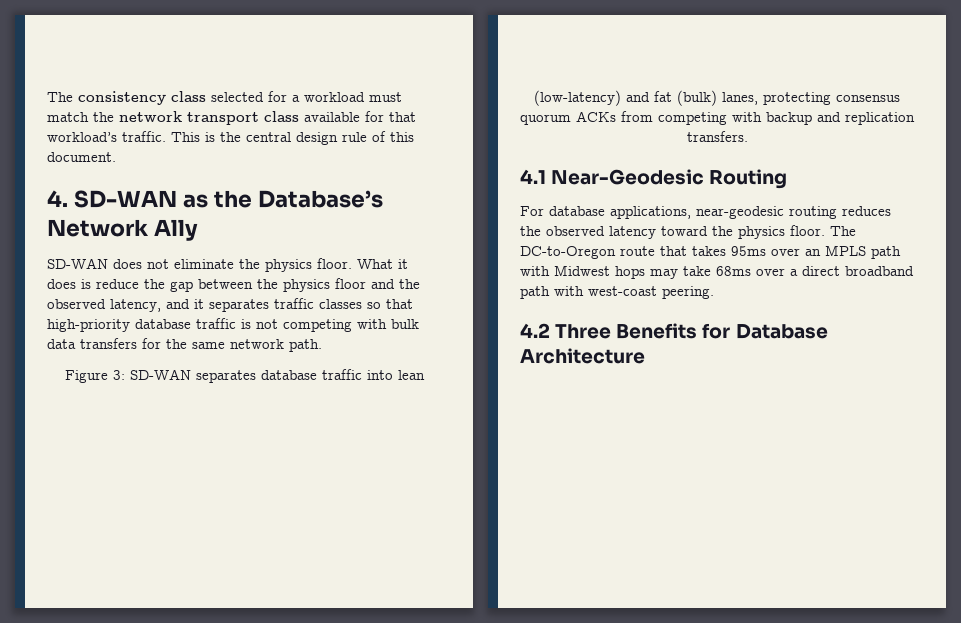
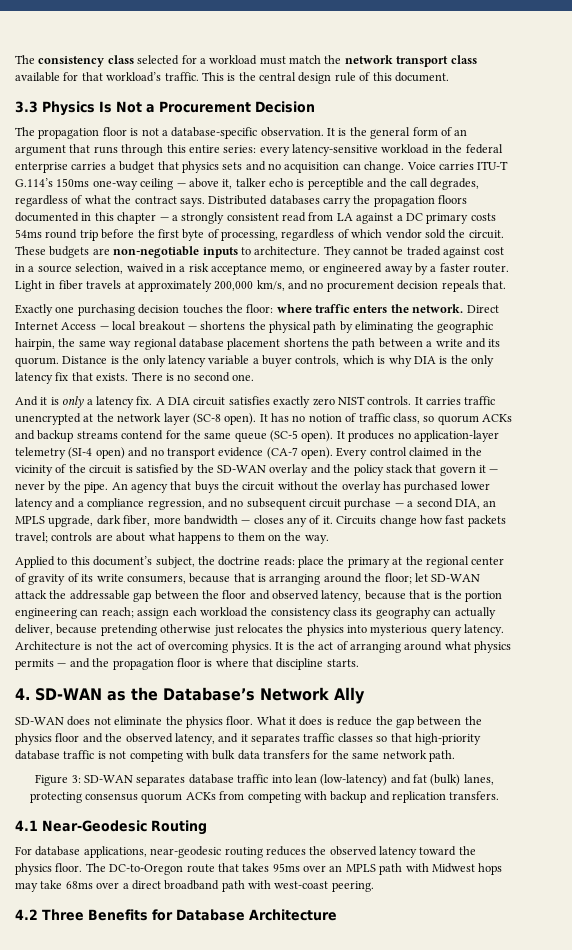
+ 3.3 Physics Is Not a Procurement Decision
+ The propagation floor is not a database-specific observation. It is the general form of an argument that runs through this entire series: every latency-sensitive workload in the federal enterprise carries a budget that physics sets and no acquisition can change. Voice carries ITU-T G.114’s 150ms one-way ceiling — above it, talker echo is perceptible and the call degrades, regardless of what the contract says. Distributed databases carry the propagation floors documented in this chapter — a strongly consistent read from LA against a DC primary costs 54ms round trip before the first byte of processing, regardless of which vendor sold the circuit. These budgets are non-negotiable inputs to architecture. They cannot be traded against cost in a source selection, waived in a risk acceptance memo, or engineered away by a faster router. Light in fiber travels at approximately 200,000 km/s, and no procurement decision repeals that.
+ Exactly one purchasing decision touches the floor: where traffic enters the network. Direct Internet Access — local breakout — shortens the physical path by eliminating the geographic hairpin, the same way regional database placement shortens the path between a write and its quorum. Distance is the only latency variable a buyer controls, which is why DIA is the only latency fix that exists. There is no second one.
+ And it is only a latency fix. A DIA circuit satisfies exactly zero NIST controls. It carries traffic unencrypted at the network layer (SC-8 open). It has no notion of traffic class, so quorum ACKs and backup streams contend for the same queue (SC-5 open). It produces no application-layer telemetry (SI-4 open) and no transport evidence (CA-7 open). Every control claimed in the vicinity of the circuit is satisfied by the SD-WAN overlay and the policy stack that govern it — never by the pipe. An agency that buys the circuit without the overlay has purchased lower latency and a compliance regression, and no subsequent circuit purchase — a second DIA, an MPLS upgrade, dark fiber, more bandwidth — closes any of it. Circuits change how fast packets travel; controls are about what happens to them on the way.
+ Applied to this document’s subject, the doctrine reads: place the primary at the regional center of gravity of its write consumers, because that is arranging around the floor; let SD-WAN attack the addressable gap between the floor and observed latency, because that is the portion engineering can reach; assign each workload the consistency class its geography can actually deliver, because pretending otherwise just relocates the physics into mysterious query latency. Architecture is not the act of overcoming physics. It is the act of arranging around what physics permits — and the propagation floor is where that discipline starts.

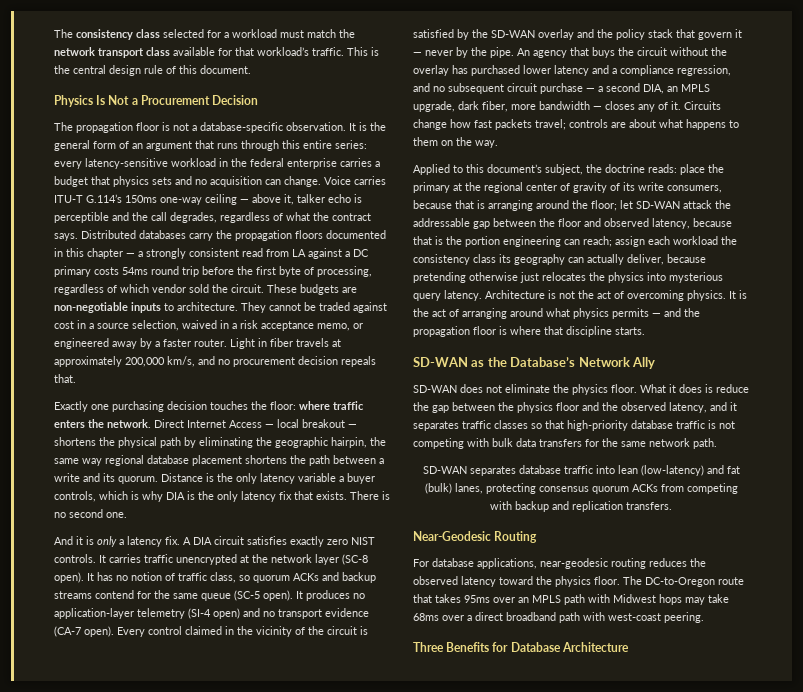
- 3.3 Physics Is Not a Procurement Decision
+ Physics Is Not a Procurement Decision
- 4. SD-WAN as the Database’s Network Ally
+ SD-WAN as the Database’s Network Ally
- Figure 3: SD-WAN separates database traffic into lean (low-latency) and fat (bulk) lanes, protecting consensus quorum ACKs from competing with backup and replication transfers.
+ SD-WAN separates database traffic into lean (low-latency) and fat (bulk) lanes, protecting consensus quorum ACKs from competing with backup and replication transfers.
- 4.1 Near-Geodesic Routing
+ Near-Geodesic Routing
- 4.2 Three Benefits for Database Architecture
+ Three Benefits for Database Architecture

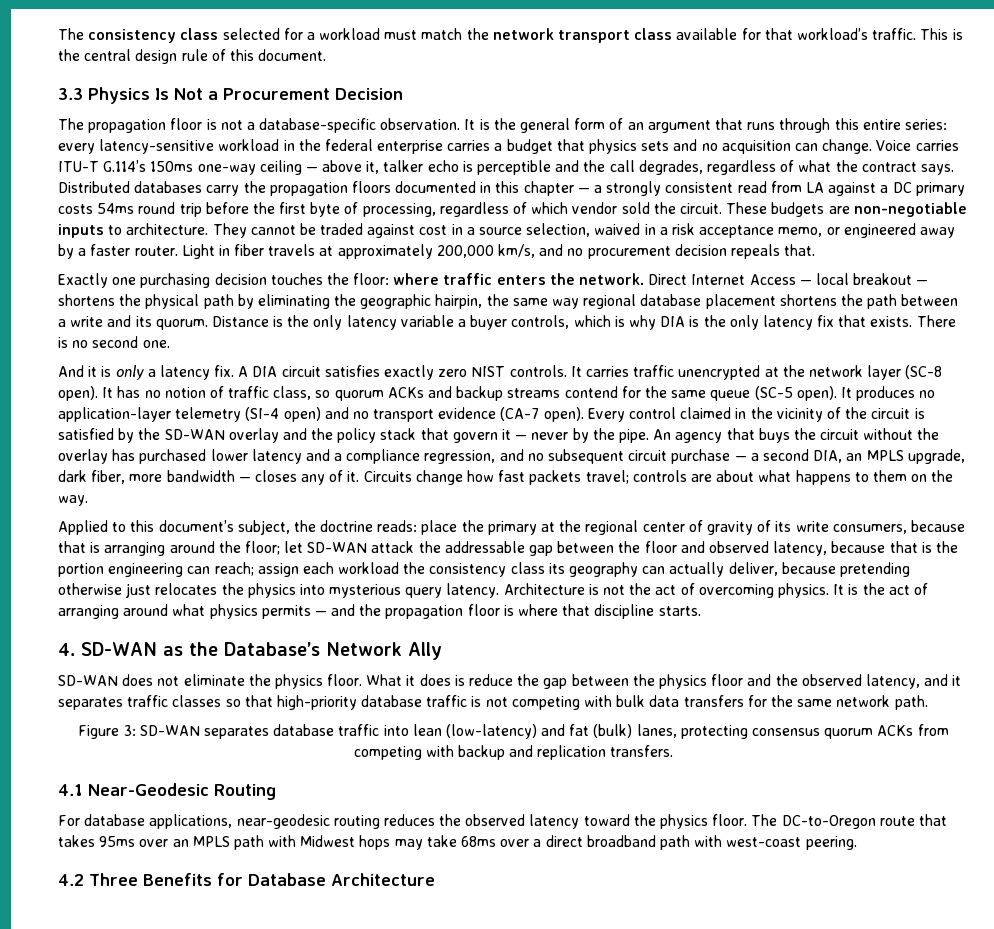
- Physics Is Not a Procurement Decision
+ 3.3 Physics Is Not a Procurement Decision
- SD-WAN as the Database’s Network Ally
+ 4. SD-WAN as the Database’s Network Ally
- SD-WAN separates database traffic into lean (low-latency) and fat (bulk) lanes, protecting consensus quorum ACKs from competing with backup and replication transfers.
+ Figure 3: SD-WAN separates database traffic into lean (low-latency) and fat (bulk) lanes, protecting consensus quorum ACKs from competing with backup and replication transfers.
- Near-Geodesic Routing
+ 4.1 Near-Geodesic Routing
- Three Benefits for Database Architecture
+ 4.2 Three Benefits for Database Architecture

